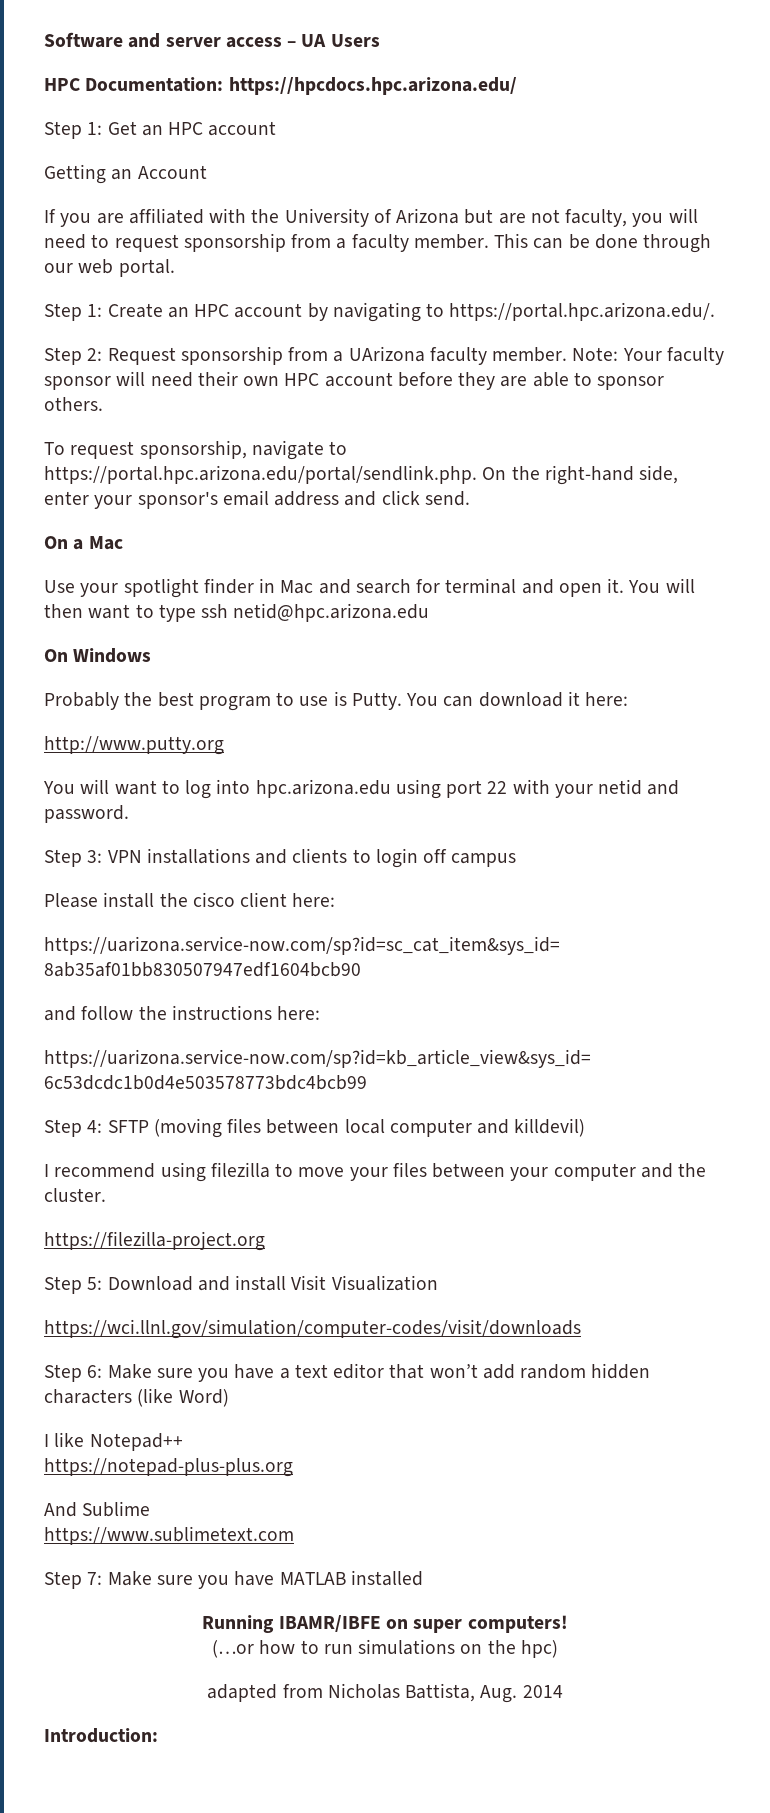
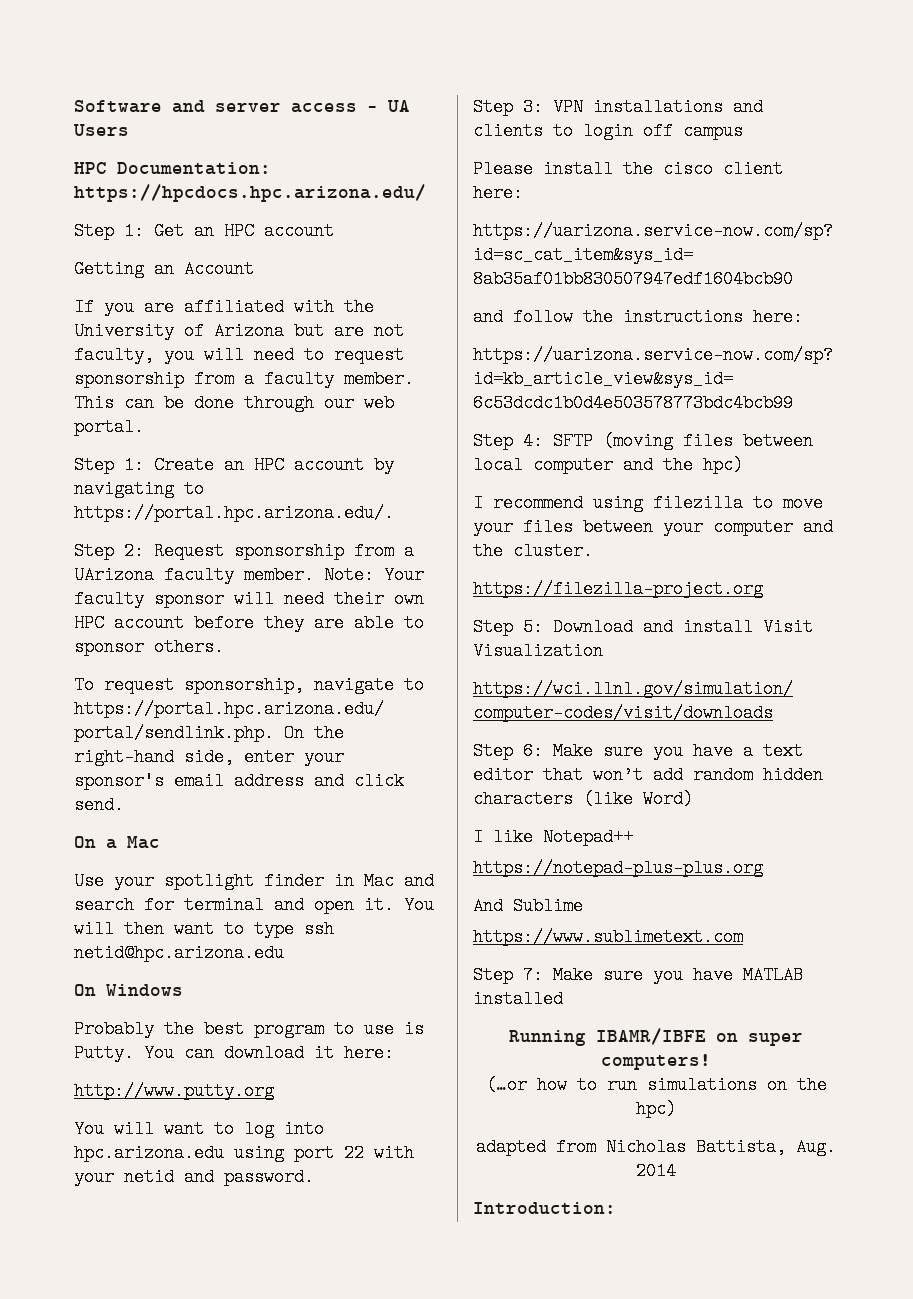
- Step 4: SFTP (moving files between local computer and killdevil)
+ Step 4: SFTP (moving files between local computer and the hpc)

